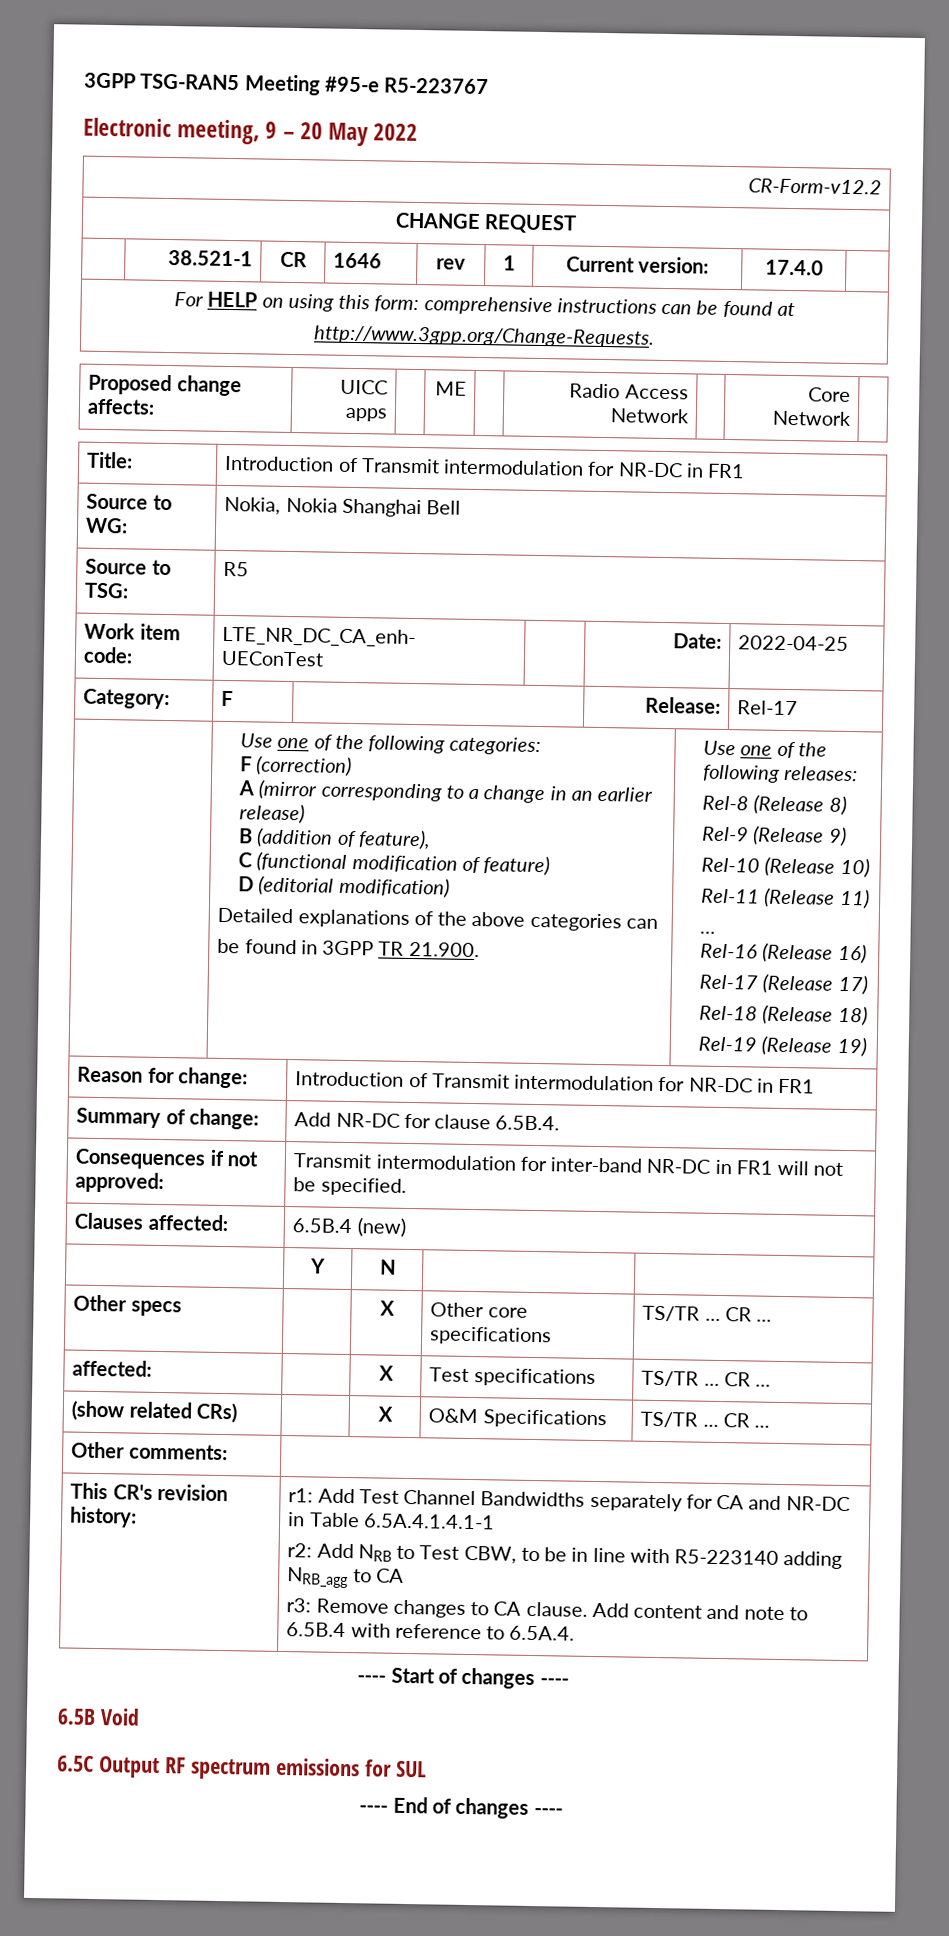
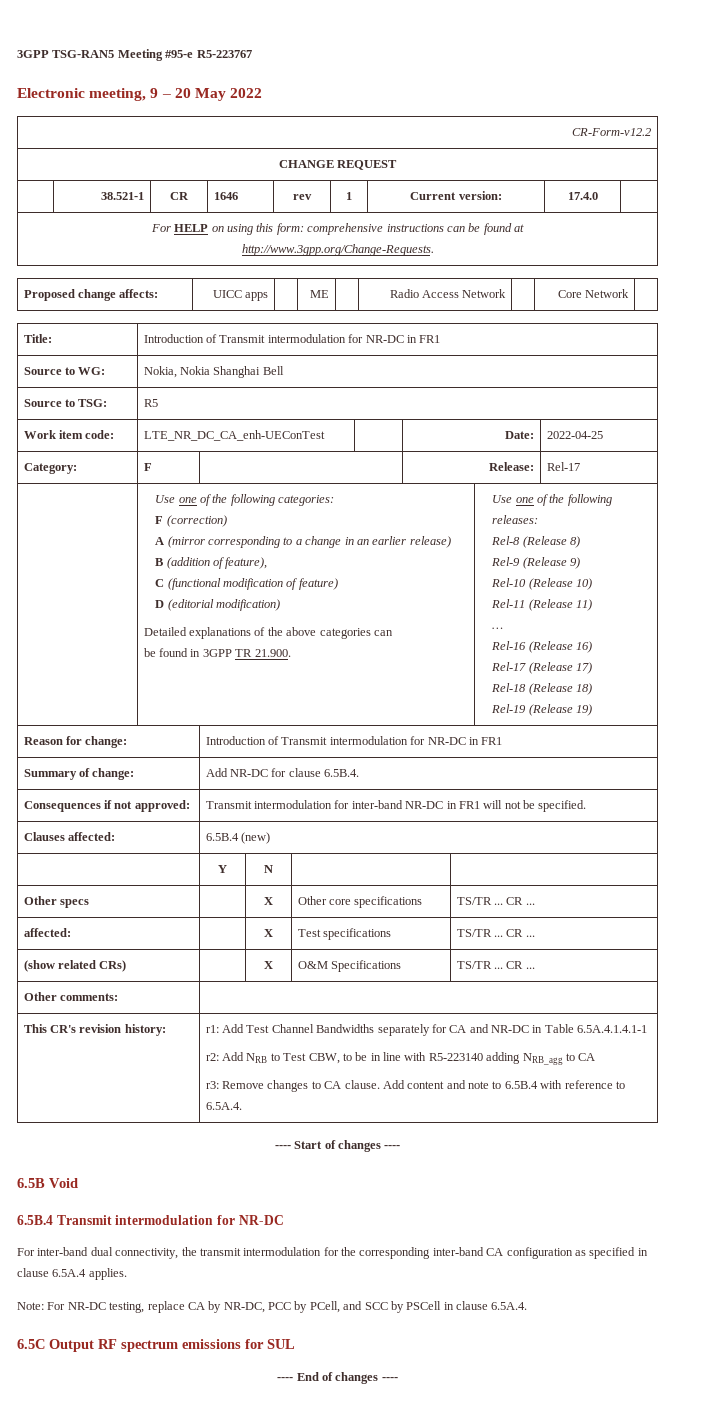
+ 6.5B.4 Transmit intermodulation for NR-DC
+ For inter-band dual connectivity, the transmit intermodulation for the corresponding inter-band CA configuration as specified in clause 6.5A.4 applies.
+ Note: For NR-DC testing, replace CA by NR-DC, PCC by PCell, and SCC by PSCell in clause 6.5A.4.

